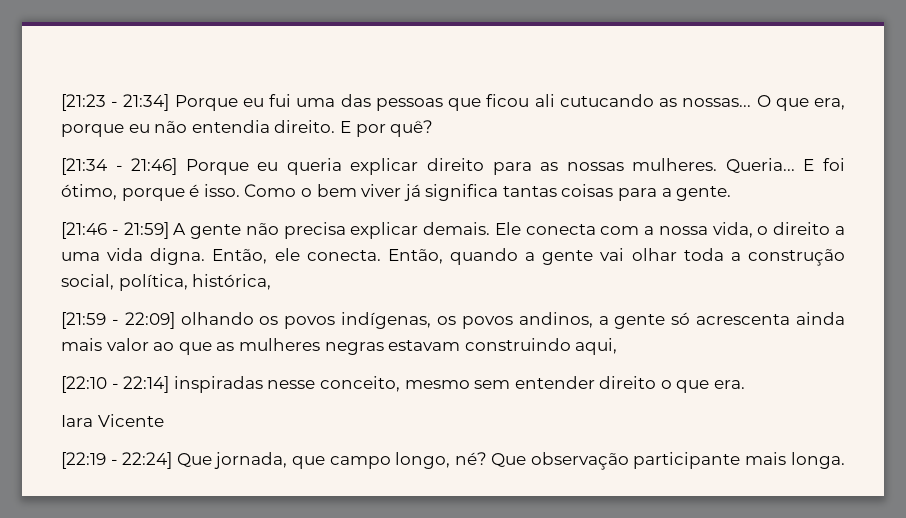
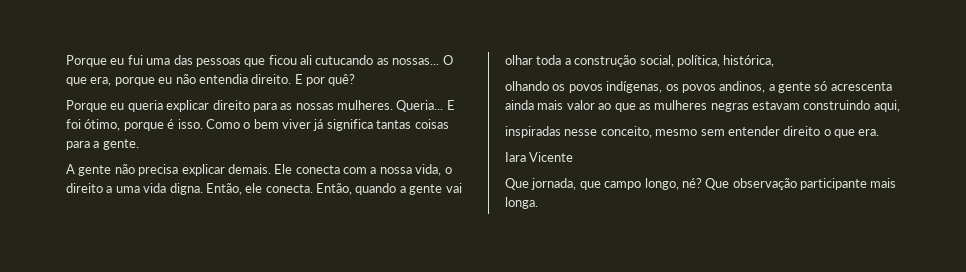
- [21:23 - 21:34] Porque eu fui uma das pessoas que ficou ali cutucando as nossas...
+ Porque eu fui uma das pessoas que ficou ali cutucando as nossas...
- [21:34 - 21:46] Porque eu queria explicar direito para as nossas mulheres.
+ Porque eu queria explicar direito para as nossas mulheres.
- [21:46 - 21:59] A gente não precisa explicar demais.
+ A gente não precisa explicar demais.
- [21:59 - 22:09] olhando os povos indígenas, os povos andinos, a gente só acrescenta ainda mais valor ao que as mulheres negras estavam construindo aqui,
+ olhando os povos indígenas, os povos andinos, a gente só acrescenta ainda mais valor ao que as mulheres negras estavam construindo aqui,
- [22:10 - 22:14] inspiradas nesse conceito, mesmo sem entender direito o que era.
+ inspiradas nesse conceito, mesmo sem entender direito o que era.
- [22:19 - 22:24] Que jornada, que campo longo, né?
+ Que jornada, que campo longo, né?

